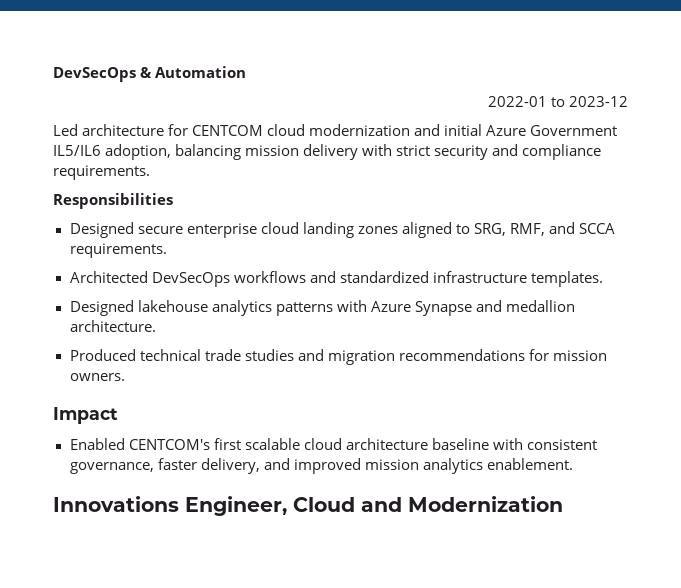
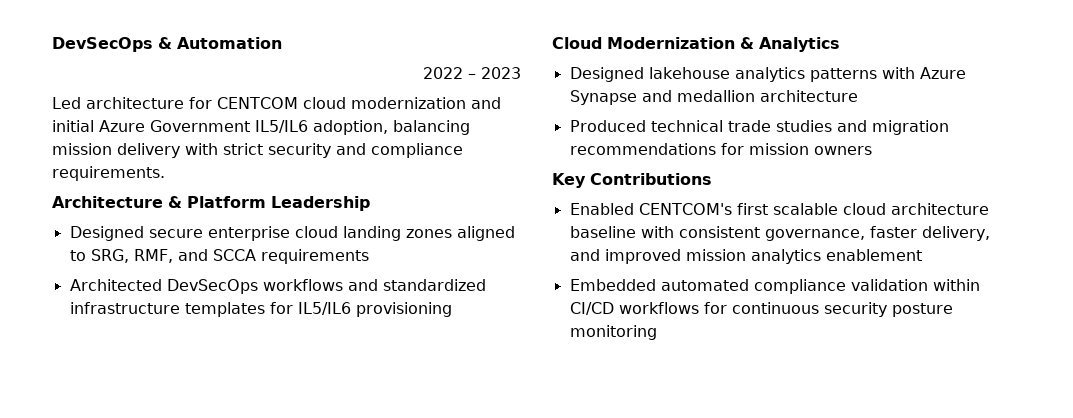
- 2022-01 to 2023-12
+ 2022 – 2023
- Responsibilities
+ Architecture & Platform Leadership
- Designed secure enterprise cloud landing zones aligned to SRG, RMF, and SCCA requirements.
+ Designed secure enterprise cloud landing zones aligned to SRG, RMF, and SCCA requirements
- Architected DevSecOps workflows and standardized infrastructure templates.
+ Architected DevSecOps workflows and standardized infrastructure templates for IL5/IL6 provisioning
+ Cloud Modernization & Analytics
- Designed lakehouse analytics patterns with Azure Synapse and medallion architecture.
+ Designed lakehouse analytics patterns with Azure Synapse and medallion architecture
- Produced technical trade studies and migration recommendations for mission owners.
- Impact
+ Produced technical trade studies and migration recommendations for mission owners
+ Key Contributions
- Enabled CENTCOM's first scalable cloud architecture baseline with consistent governance, faster delivery, and improved mission analytics enablement.
- Innovations Engineer, Cloud and Modernization
+ Enabled CENTCOM's first scalable cloud architecture baseline with consistent governance, faster delivery, and improved mission analytics enablement
+ Embedded automated compliance validation within CI/CD workflows for continuous security posture monitoring

